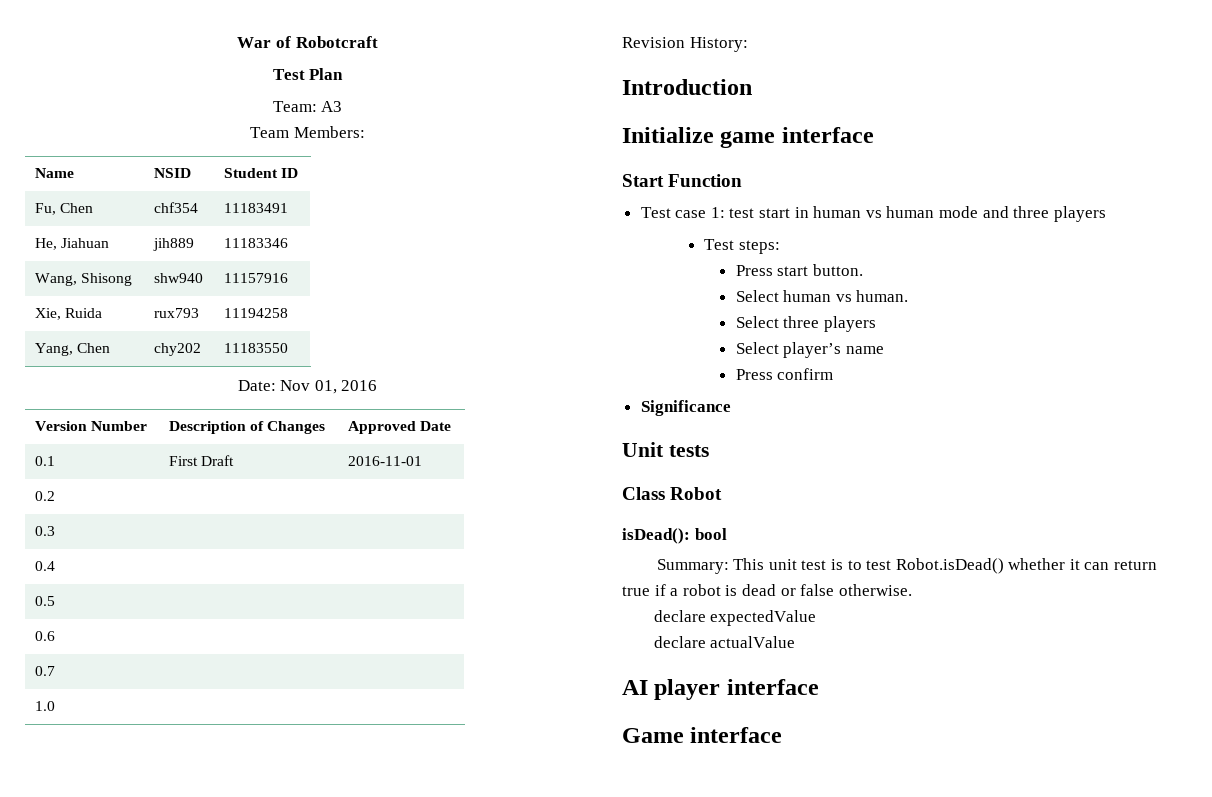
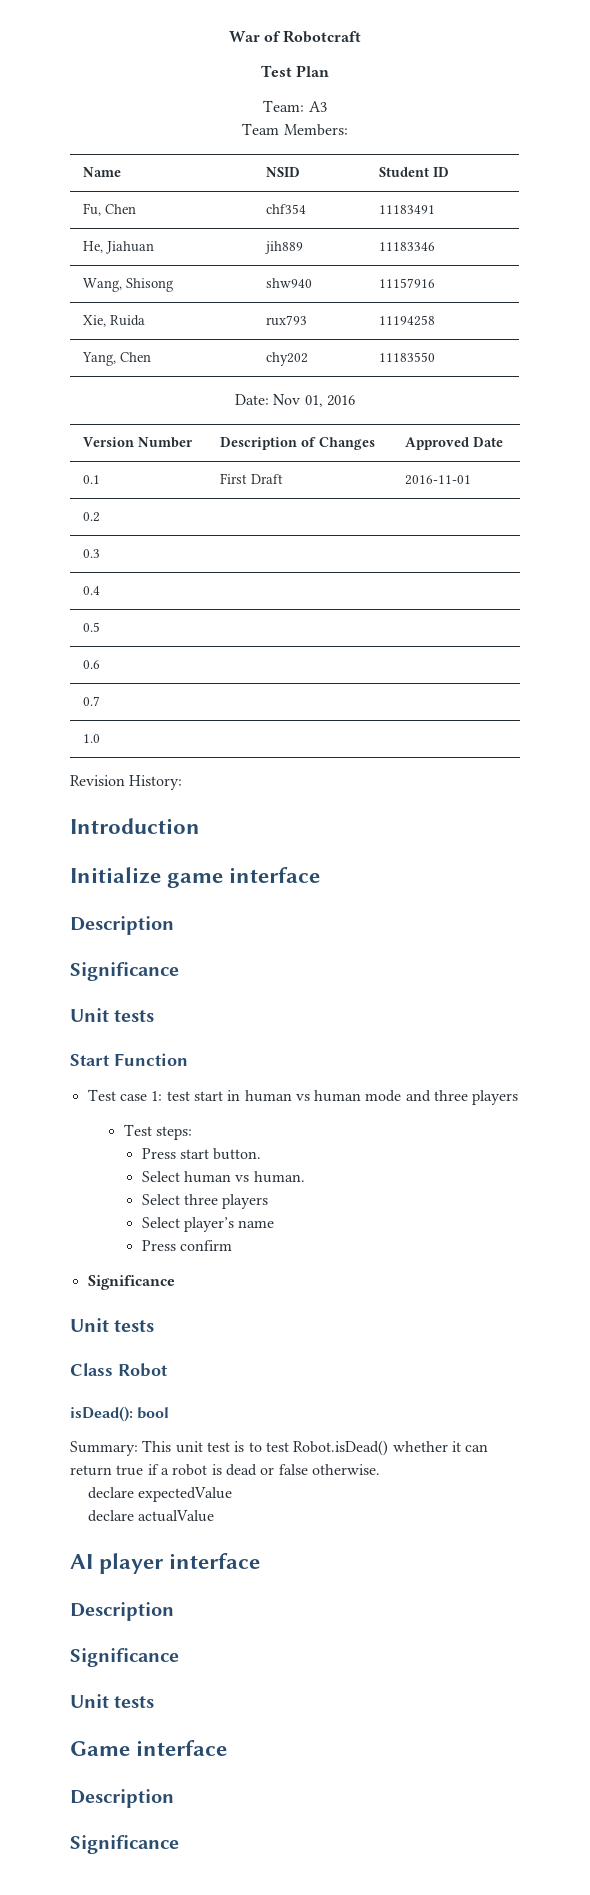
  Initialize game interface
+ Description
+ Significance
+ Unit tests
  AI player interface
+ Description
+ Significance
+ Unit tests
  Game interface
+ Description
+ Significance

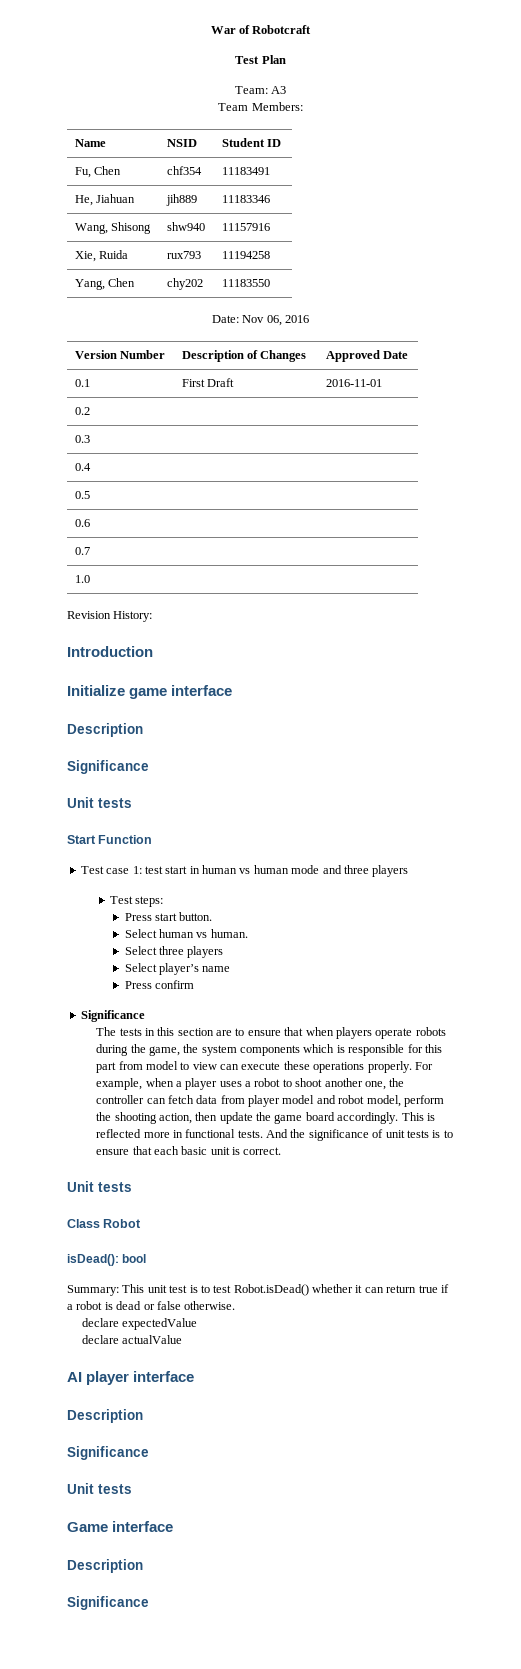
- Date: Nov 01, 2016
+ Date: Nov 06, 2016
+ The tests in this section are to ensure that when players operate robots during the game, the system components which is responsible for this part from model to view can execute these operations properly. For example, when a player uses a robot to shoot another one, the controller can fetch data from player model and robot model, perform the shooting action, then update the game board accordingly. This is reflected more in functional tests. And the significance of unit tests is to ensure that each basic unit is correct.

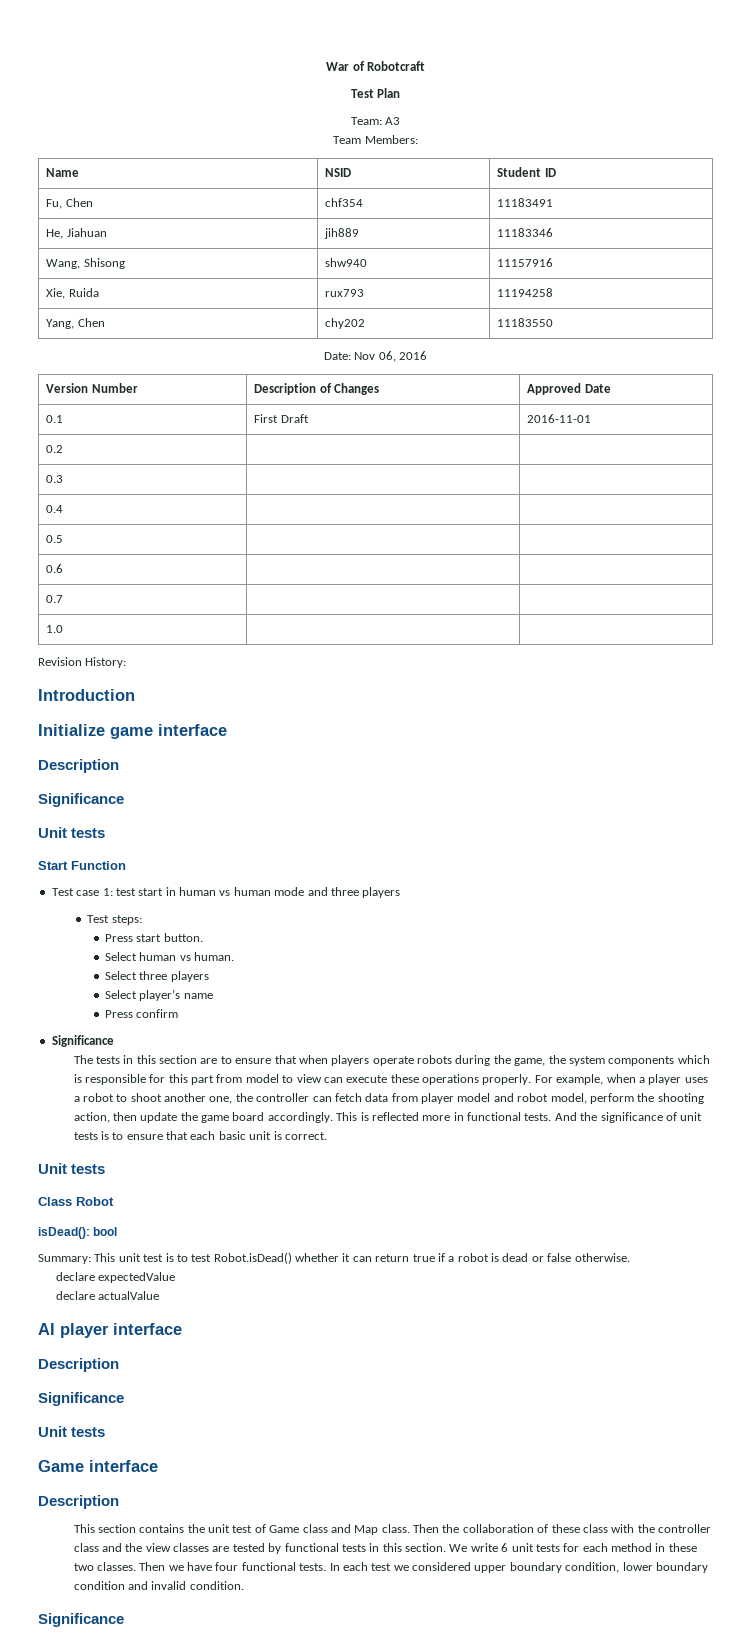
+ This section contains the unit test of Game class and Map class. Then the collaboration of these class with the controller class and the view classes are tested by functional tests in this section. We write 6 unit tests for each method in these two classes. Then we have four functional tests. In each test we considered upper boundary condition, lower boundary condition and invalid condition.

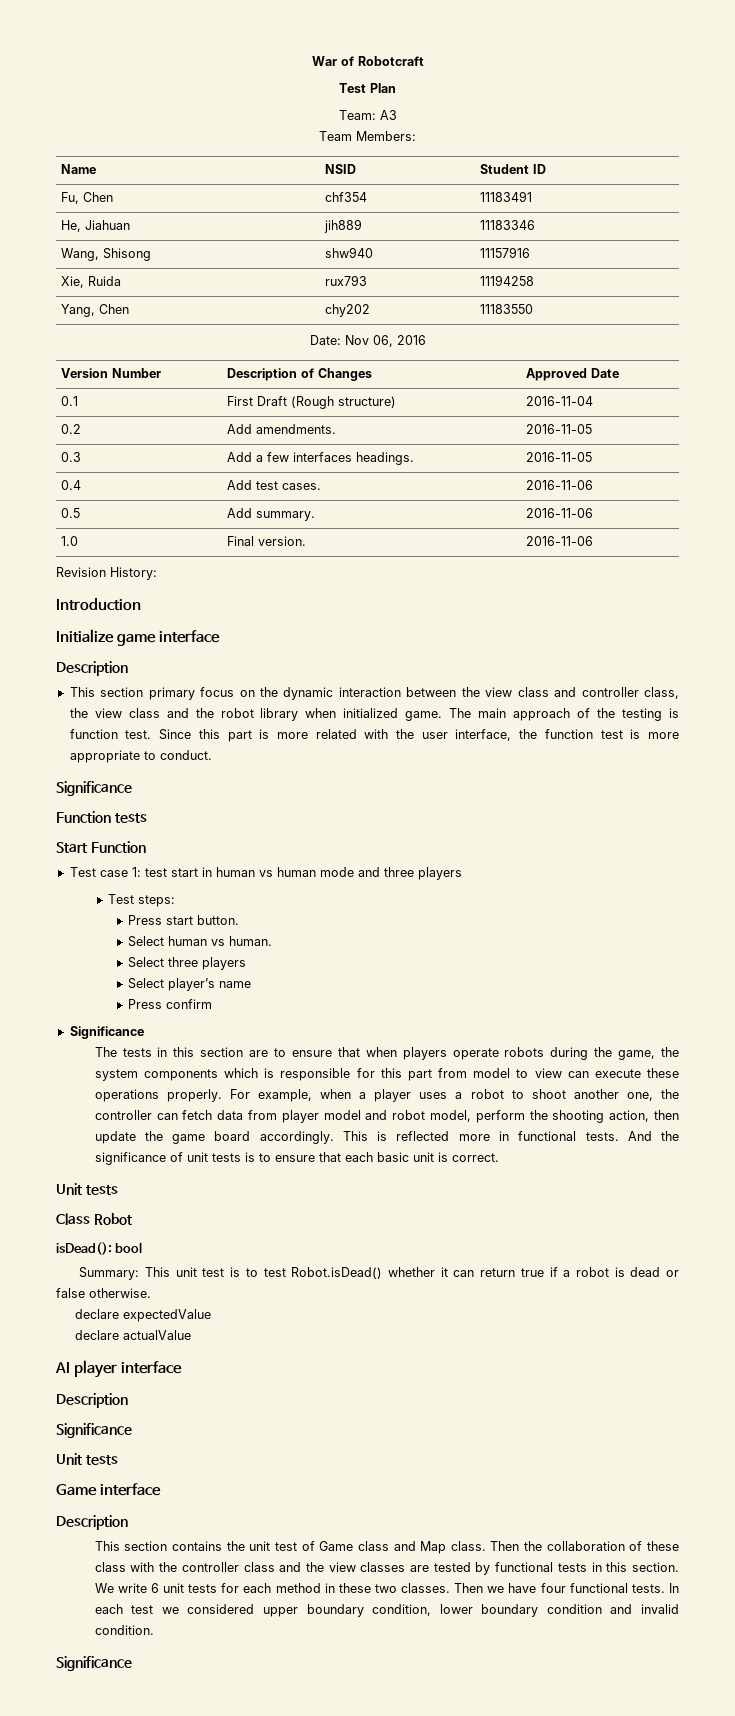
- 0.1 | First Draft | 2016-11-01
- 0.2 | |
- 0.3 | |
- 0.4 | |
- 0.5 | |
- 0.6 | |
- 0.7 | |
- 1.0 | |
+ 0.1 | First Draft (Rough structure) | 2016-11-04
+ 0.2 | Add amendments. | 2016-11-05
+ 0.3 | Add a few interfaces headings. | 2016-11-05
+ 0.4 | Add test cases. | 2016-11-06
+ 0.5 | Add summary. | 2016-11-06
+ 1.0 | Final version. | 2016-11-06
  Initialize game interface
  Description
+ This section primary focus on the dynamic interaction between the view class and controller class, the view class and the robot library when initialized game. The main approach of the testing is function test. Since this part is more related with the user interface, the function test is more appropriate to conduct.
  Significance
- Unit tests
+ Function tests

